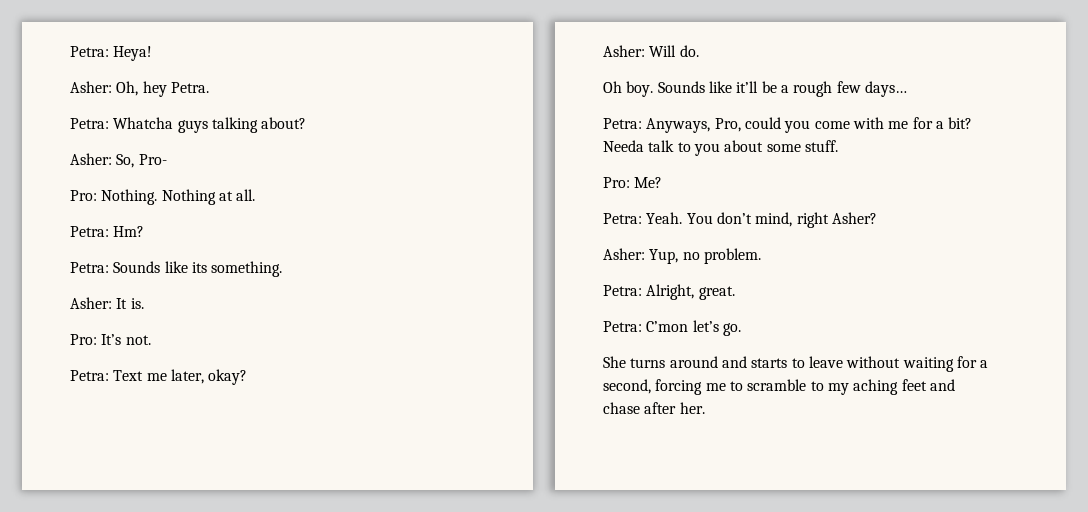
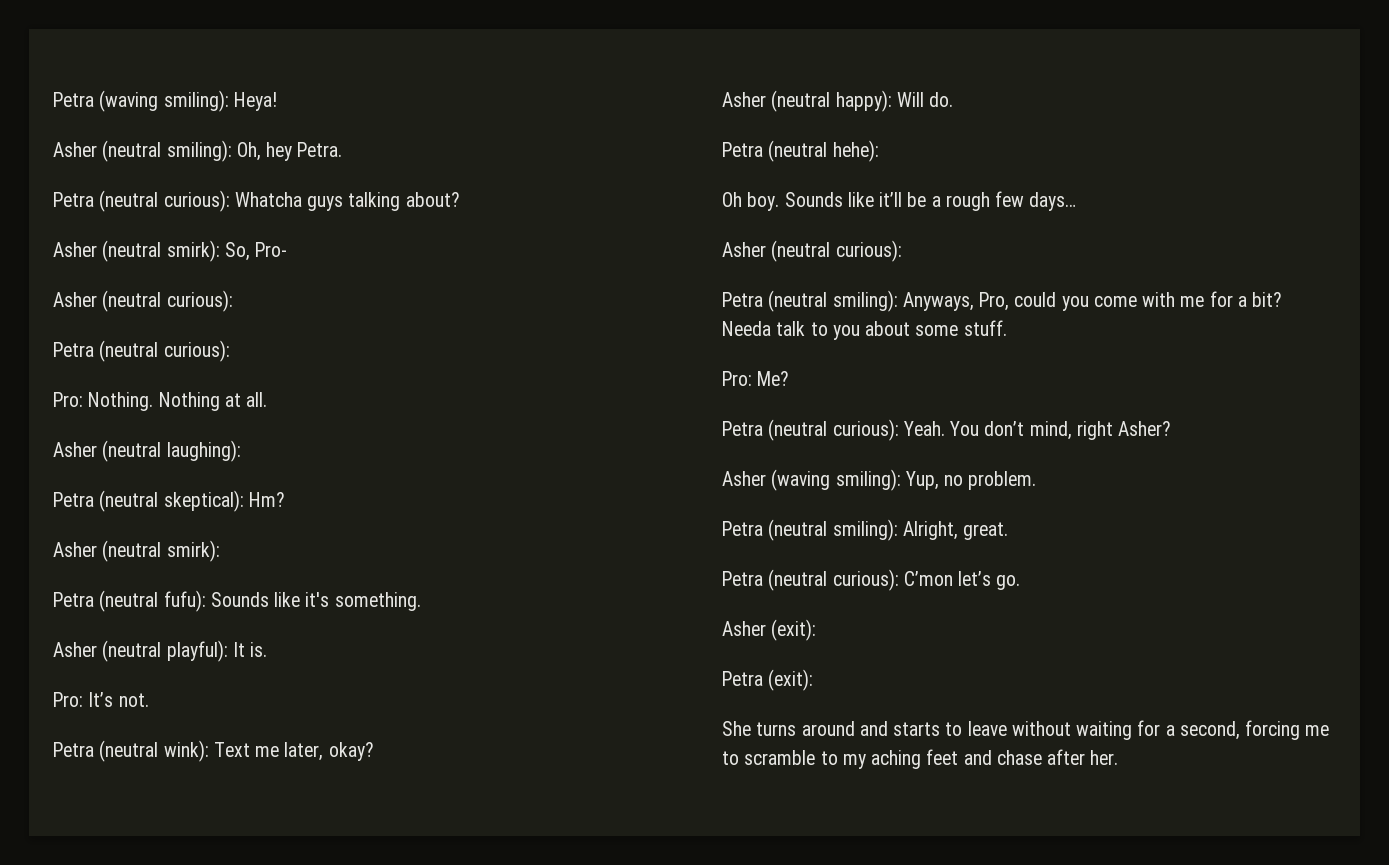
- Petra: Heya!
- Asher: Oh, hey Petra.
+ Petra (waving smiling): Heya!
+ Asher (neutral smiling): Oh, hey Petra.
- Petra: Whatcha guys talking about?
+ Petra (neutral curious): Whatcha guys talking about?
- Asher: So, Pro-
+ Asher (neutral smirk): So, Pro-
+ Asher (neutral curious):
+ Petra (neutral curious):
- Petra: Hm?
- Petra: Sounds like its something.
+ Asher (neutral laughing):
+ Petra (neutral skeptical): Hm?
+ Asher (neutral smirk):
+ Petra (neutral fufu): Sounds like it's something.
- Asher: It is.
+ Asher (neutral playful): It is.
- Petra: Text me later, okay?
+ Petra (neutral wink): Text me later, okay?
- Asher: Will do.
+ Asher (neutral happy): Will do.
+ Petra (neutral hehe):
  Sounds like it’ll be a rough few days…
- Petra: Anyways, Pro, could you come with me for a bit?
+ Asher (neutral curious):
+ Petra (neutral smiling): Anyways, Pro, could you come with me for a bit?
- Petra: Yeah.
+ Petra (neutral curious): Yeah.
- Asher: Yup, no problem.
+ Asher (waving smiling): Yup, no problem.
- Petra: Alright, great.
+ Petra (neutral smiling): Alright, great.
- Petra: C’mon let’s go.
+ Petra (neutral curious): C’mon let’s go.
+ Asher (exit):
+ Petra (exit):

